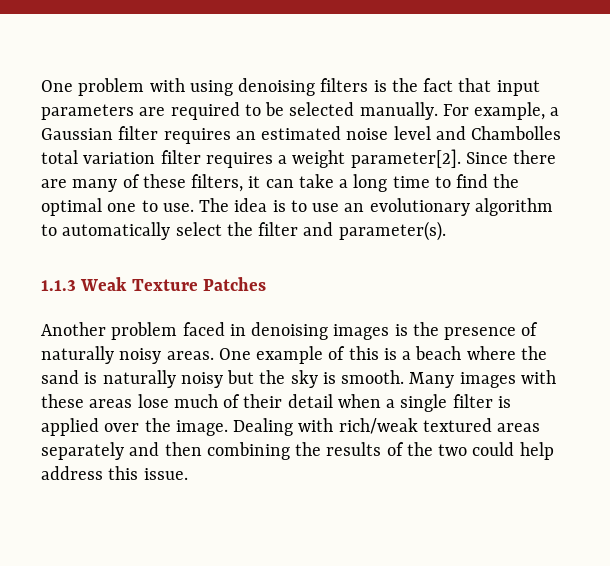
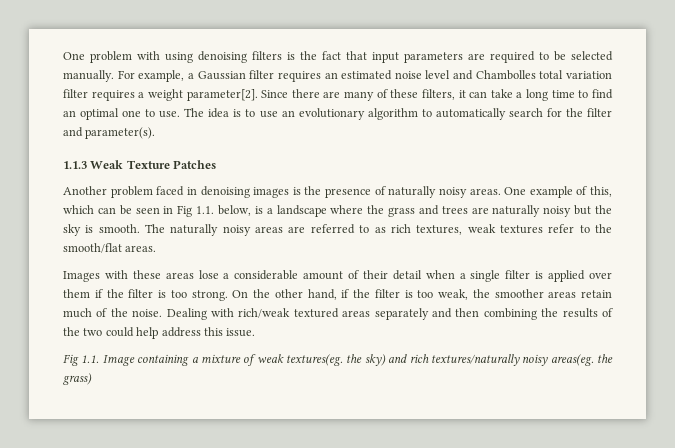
- Since there are many of these filters, it can take a long time to find the optimal one to use.
+ Since there are many of these filters, it can take a long time to find an optimal one to use.
- The idea is to use an evolutionary algorithm to automatically select the filter and parameter(s).
+ The idea is to use an evolutionary algorithm to automatically search for the filter and parameter(s).
- One example of this is a beach where the sand is naturally noisy but the sky is smooth.
+ One example of this, which can be seen in Fig 1.1. below, is a landscape where the grass and trees are naturally noisy but the sky is smooth.
- Many images with these areas lose much of their detail when a single filter is applied over the image.
+ The naturally noisy areas are referred to as rich textures, weak textures refer to the smooth/flat areas.
+ Images with these areas lose a considerable amount of their detail when a single filter is applied over them if the filter is too strong. On the other hand, if the filter is too weak, the smoother areas retain much of the noise.
+ Fig 1.1. Image containing a mixture of weak textures(eg. the sky) and rich textures/naturally noisy areas(eg. the grass)

